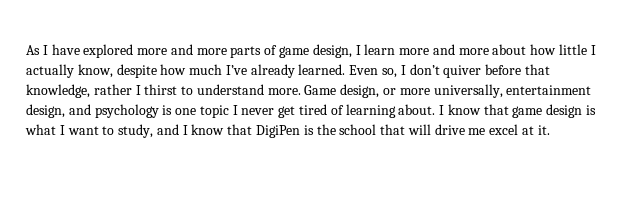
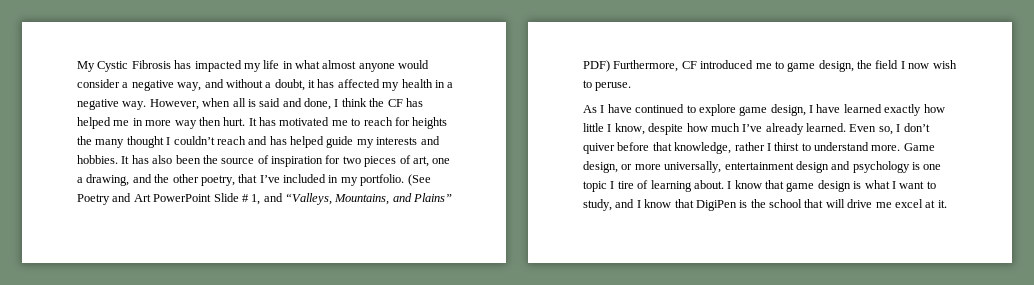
- As I have explored more and more parts of game design, I learn more and more about how little I actually know, despite how much I’ve already learned.
+ My Cystic Fibrosis has impacted my life in what almost anyone would consider a negative way, and without a doubt, it has affected my health in a negative way. However, when all is said and done, I think the CF has helped me in more way then hurt. It has motivated me to reach for heights the many thought I couldn’t reach and has helped guide my interests and hobbies. It has also been the source of inspiration for two pieces of art, one a drawing, and the other poetry, that I’ve included in my portfolio. (See Poetry and Art PowerPoint Slide # 1, and “Valleys, Mountains, and Plains” PDF) Furthermore, CF introduced me to game design, the field I now wish to peruse.
+ As I have continued to explore game design, I have learned exactly how little I know, despite how much I’ve already learned.
- Game design, or more universally, entertainment design, and psychology is one topic I never get tired of learning about.
+ Game design, or more universally, entertainment design and psychology is one topic I tire of learning about.

